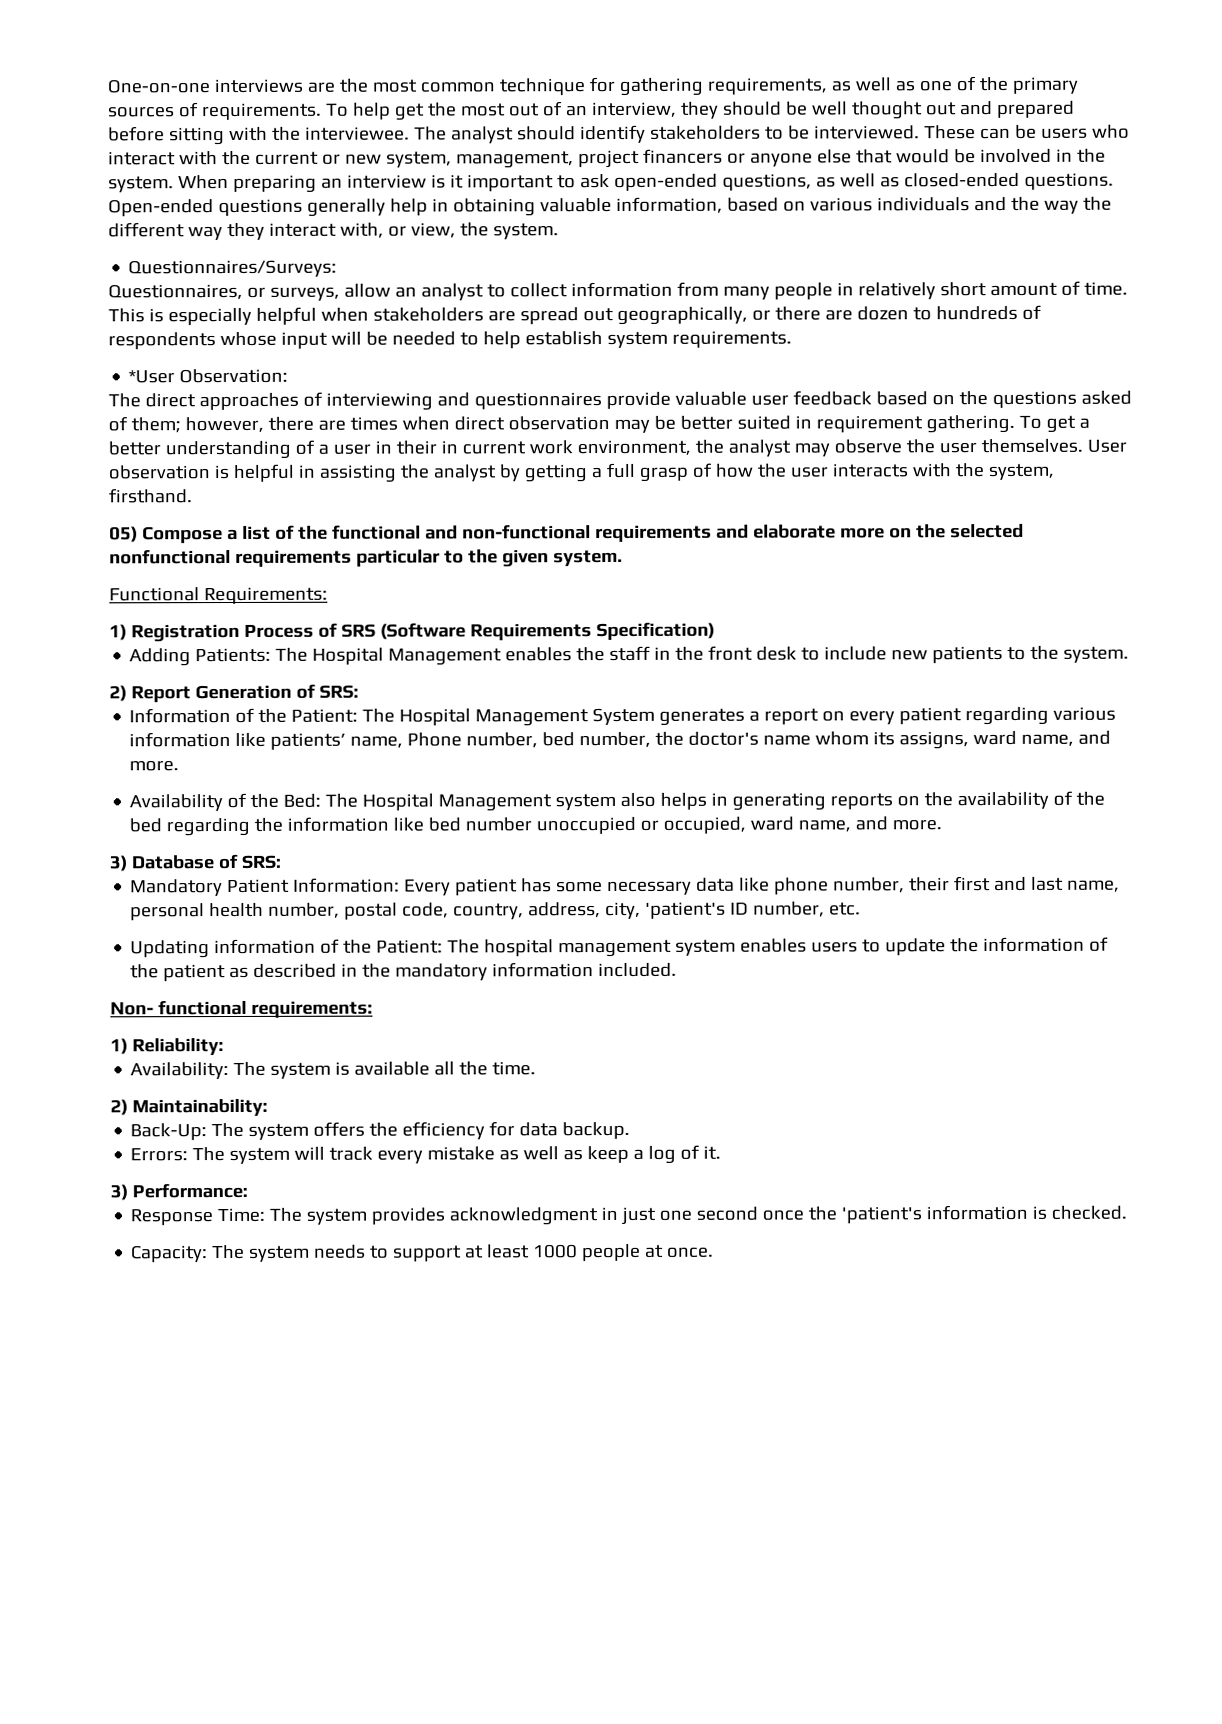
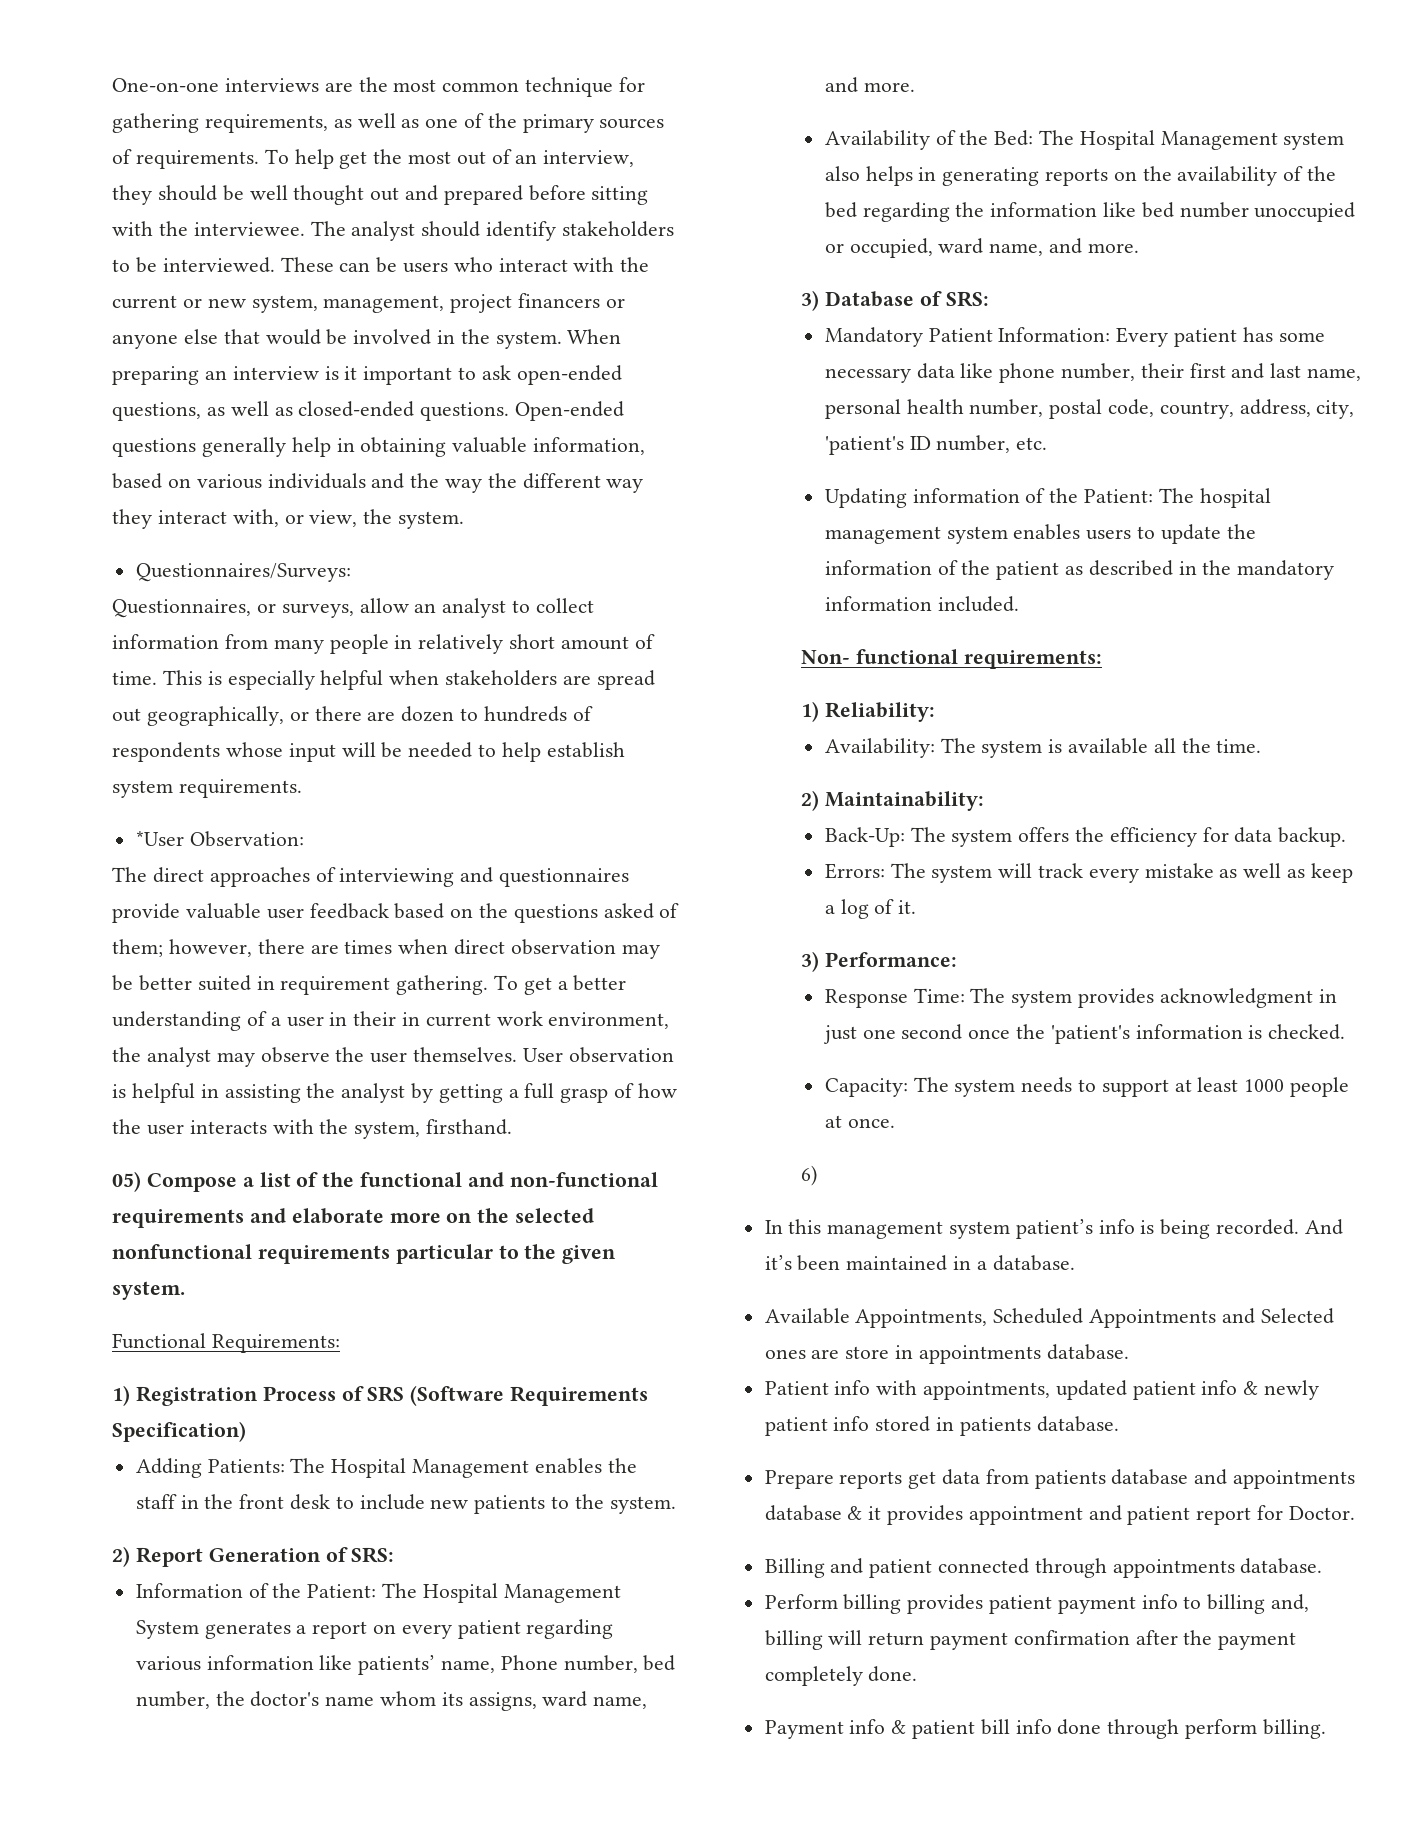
+ 6)
+ In this management system patient’s info is being recorded. And it’s been maintained in a database.
+ Available Appointments, Scheduled Appointments and Selected ones are store in appointments database.
+ Patient info with appointments, updated patient info & newly patient info stored in patients database.
+ Prepare reports get data from patients database and appointments database & it provides appointment and patient report for Doctor.
+ Billing and patient connected through appointments database.
+ Perform billing provides patient payment info to billing and, billing will return payment confirmation after the payment completely done.
+ Payment info & patient bill info done through perform billing.

